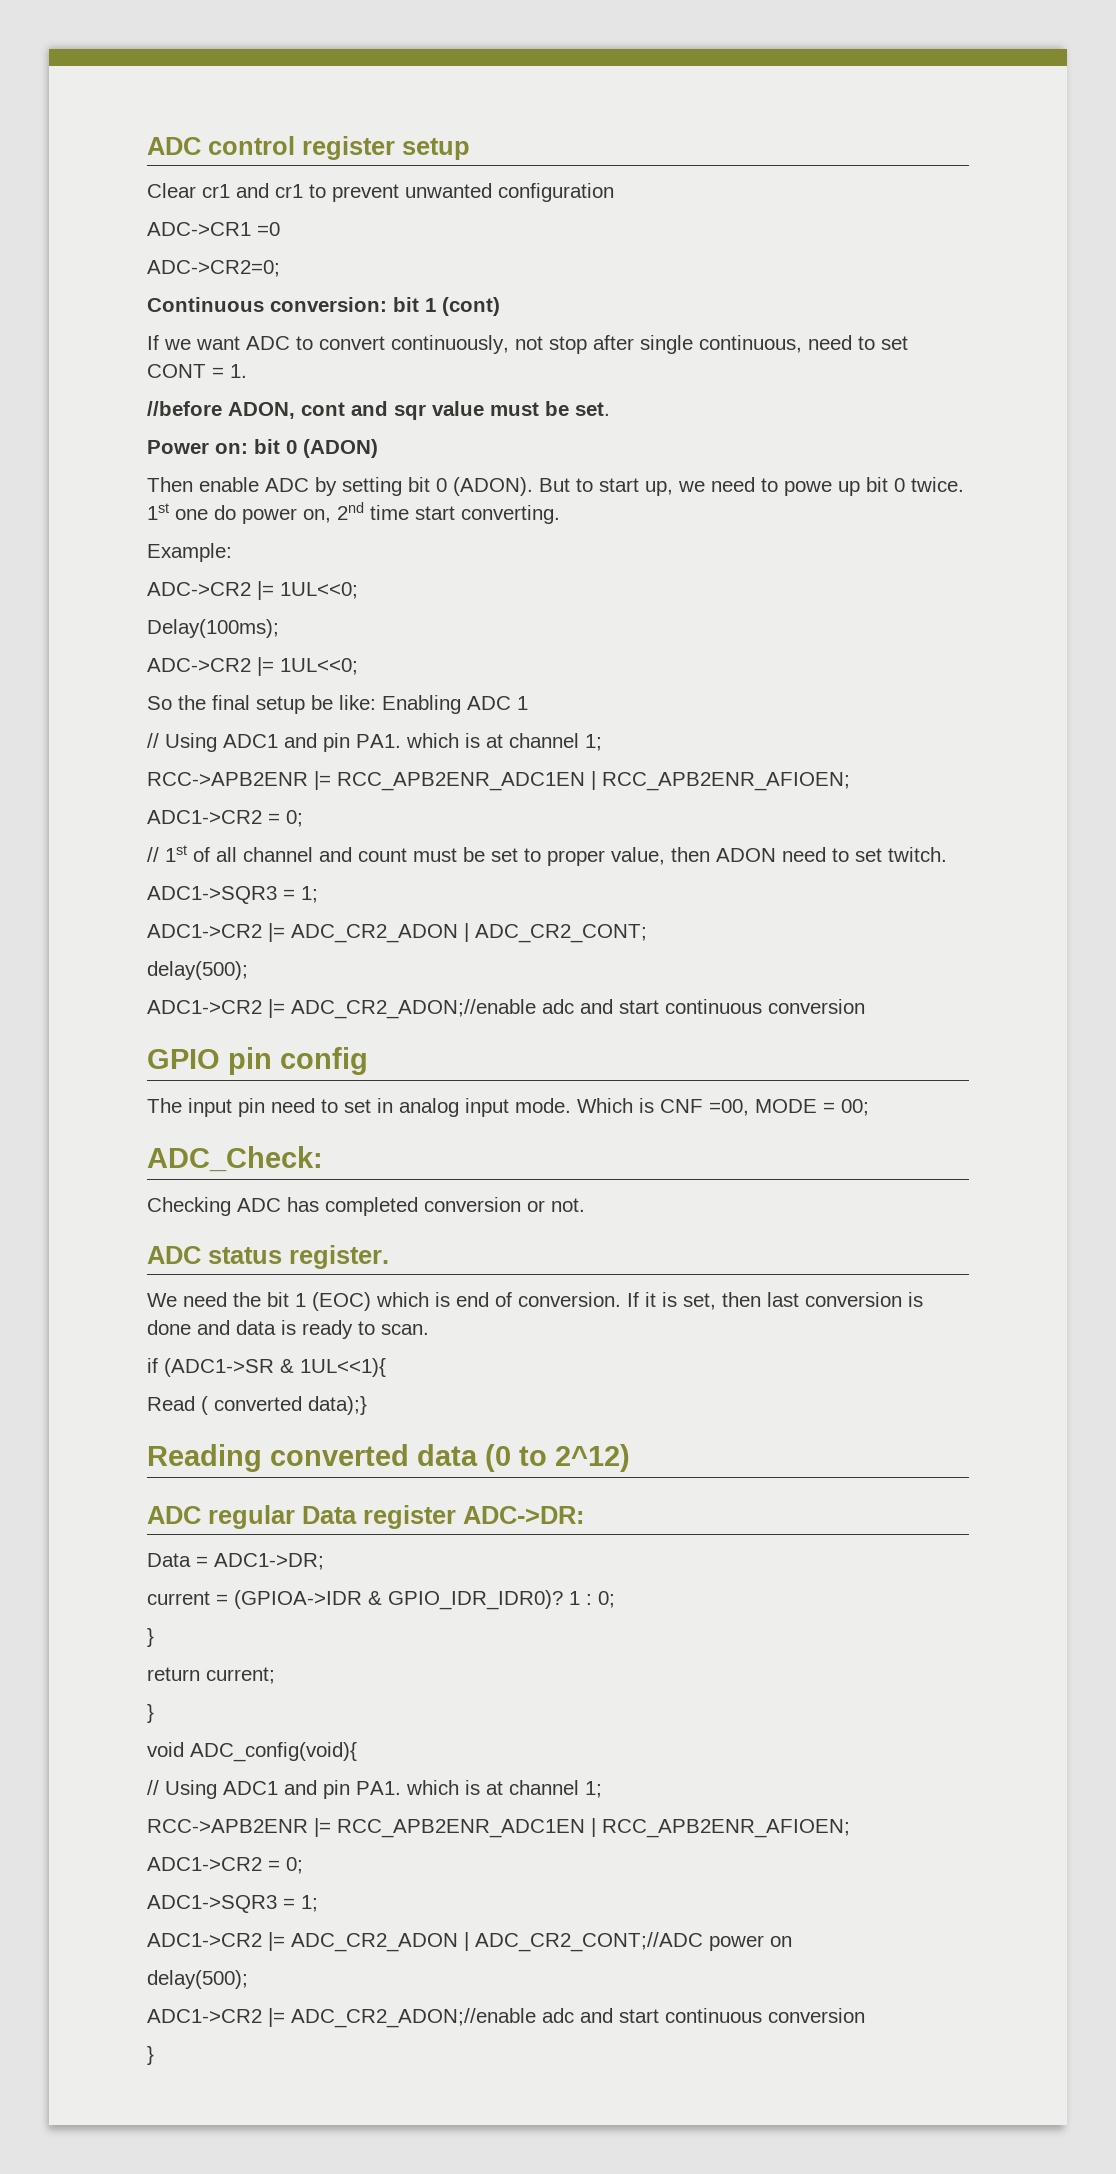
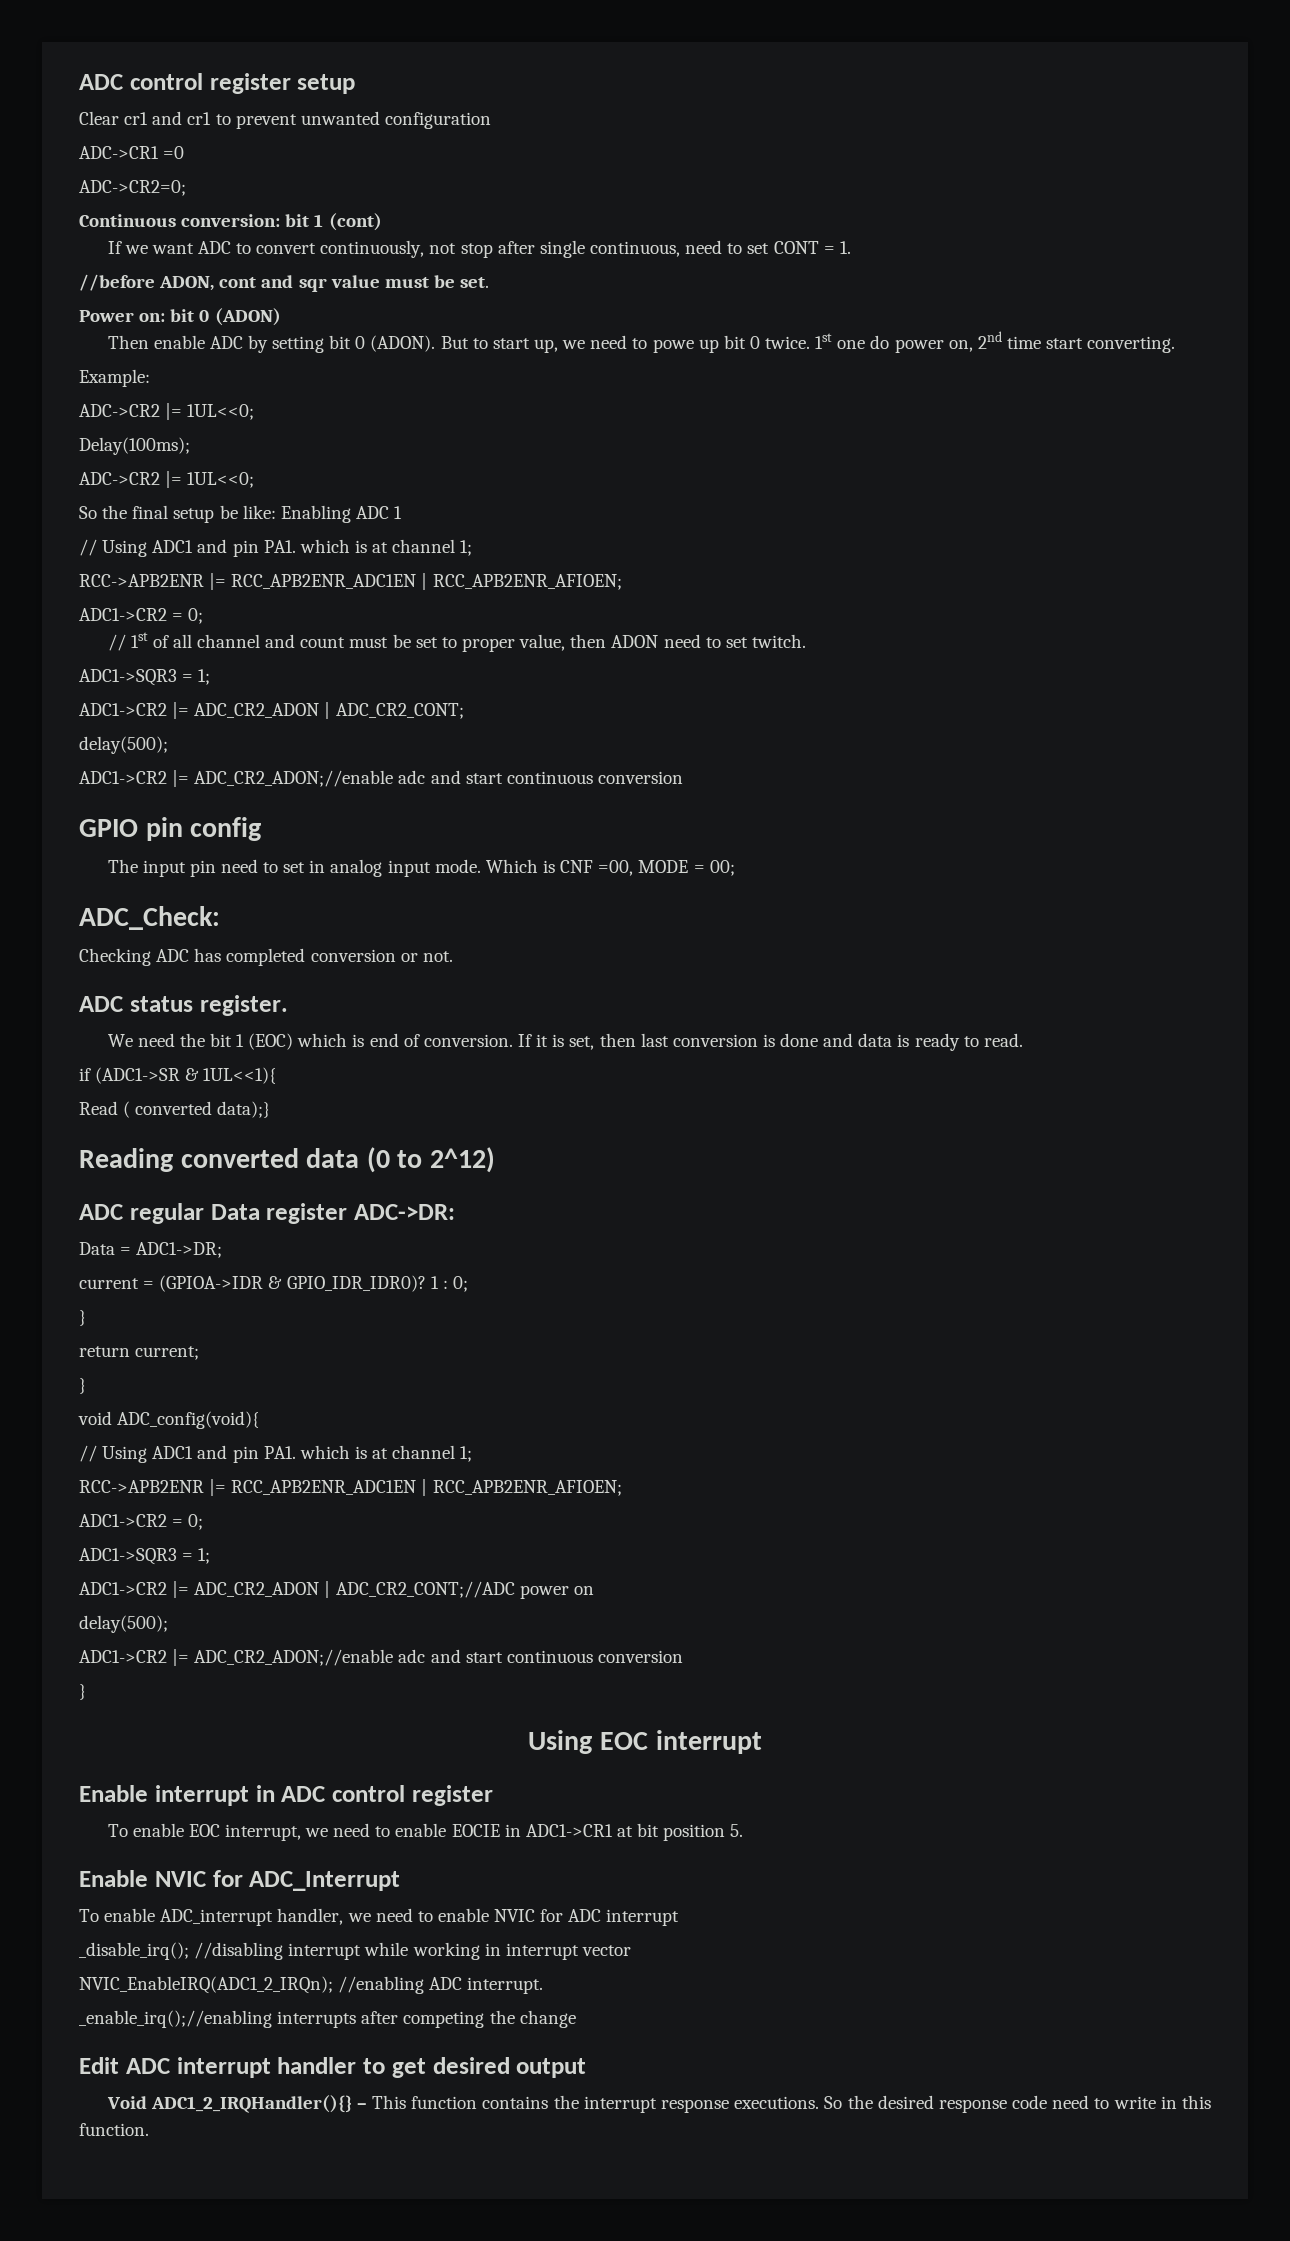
- If it is set, then last conversion is done and data is ready to scan.
+ If it is set, then last conversion is done and data is ready to read.
+ Using EOC interrupt
+ Enable interrupt in ADC control register
+ To enable EOC interrupt, we need to enable EOCIE in ADC1->CR1 at bit position 5.
+ Enable NVIC for ADC_Interrupt
+ To enable ADC_interrupt handler, we need to enable NVIC for ADC interrupt
+ _disable_irq(); //disabling interrupt while working in interrupt vector
+ NVIC_EnableIRQ(ADC1_2_IRQn); //enabling ADC interrupt.
+ _enable_irq();//enabling interrupts after competing the change
+ Edit ADC interrupt handler to get desired output
+ Void ADC1_2_IRQHandler(){} – This function contains the interrupt response executions. So the desired response code need to write in this function.

